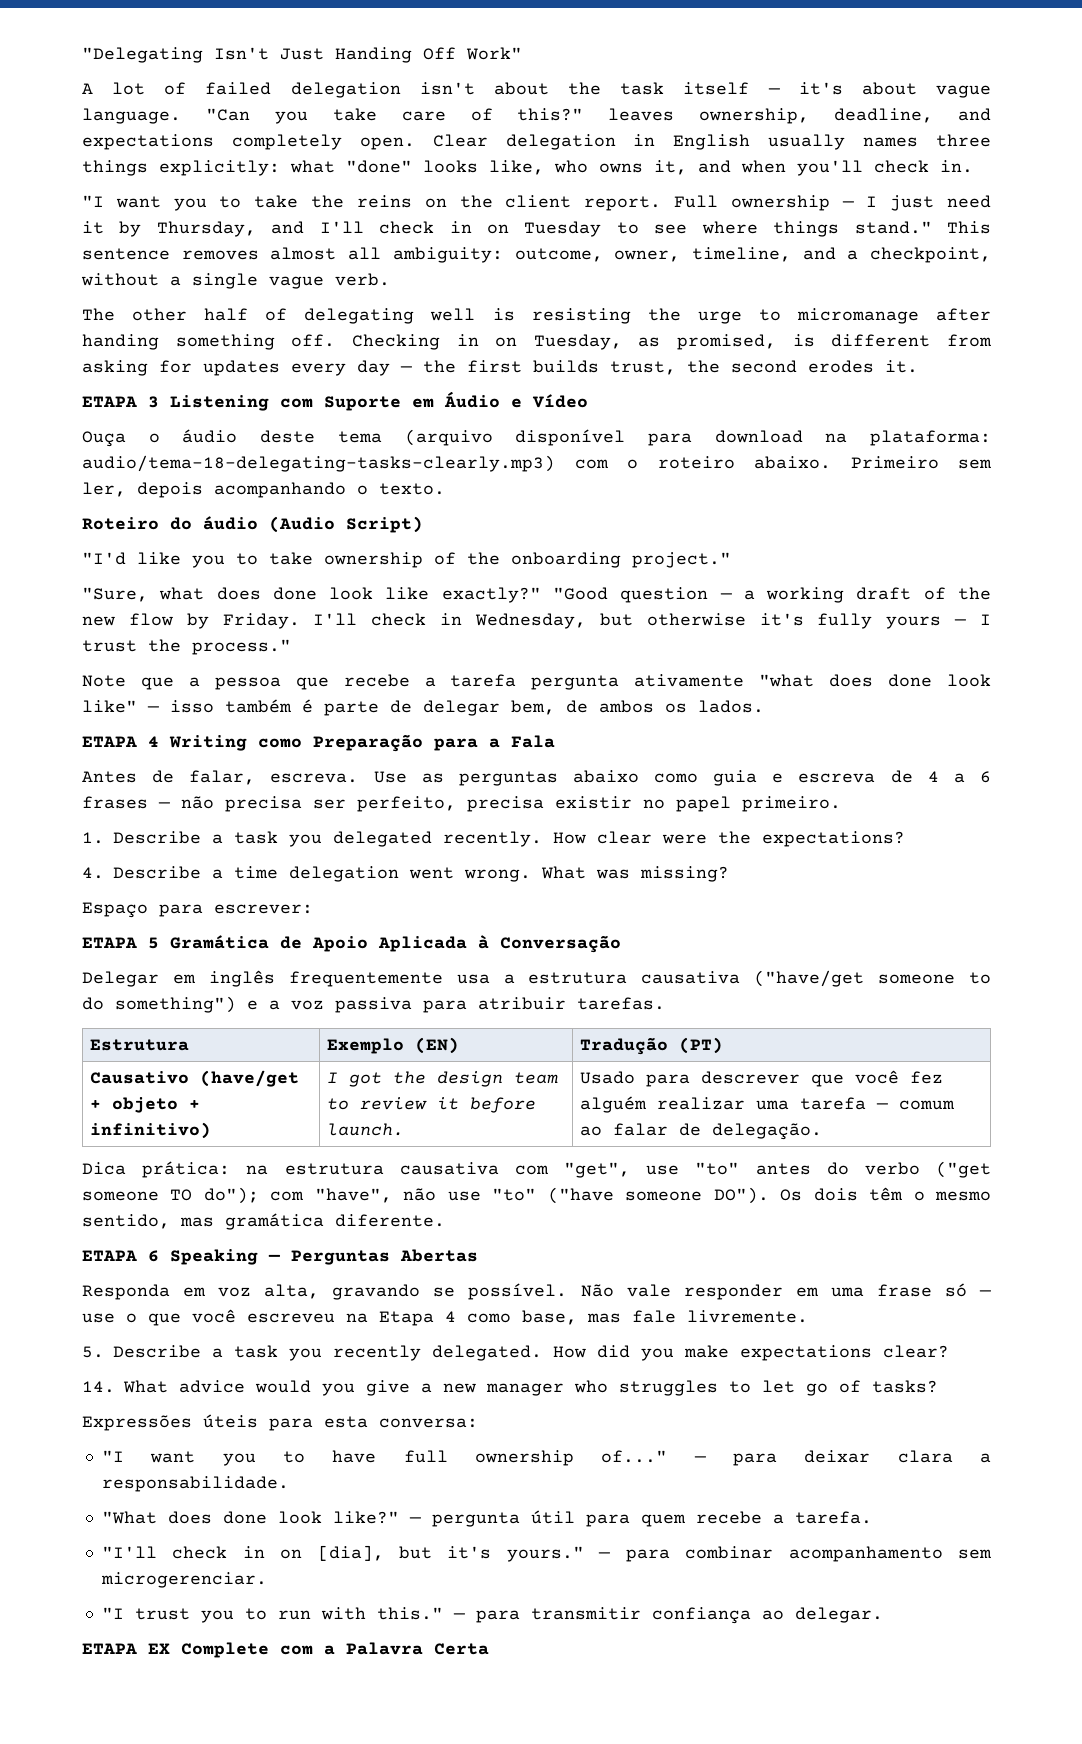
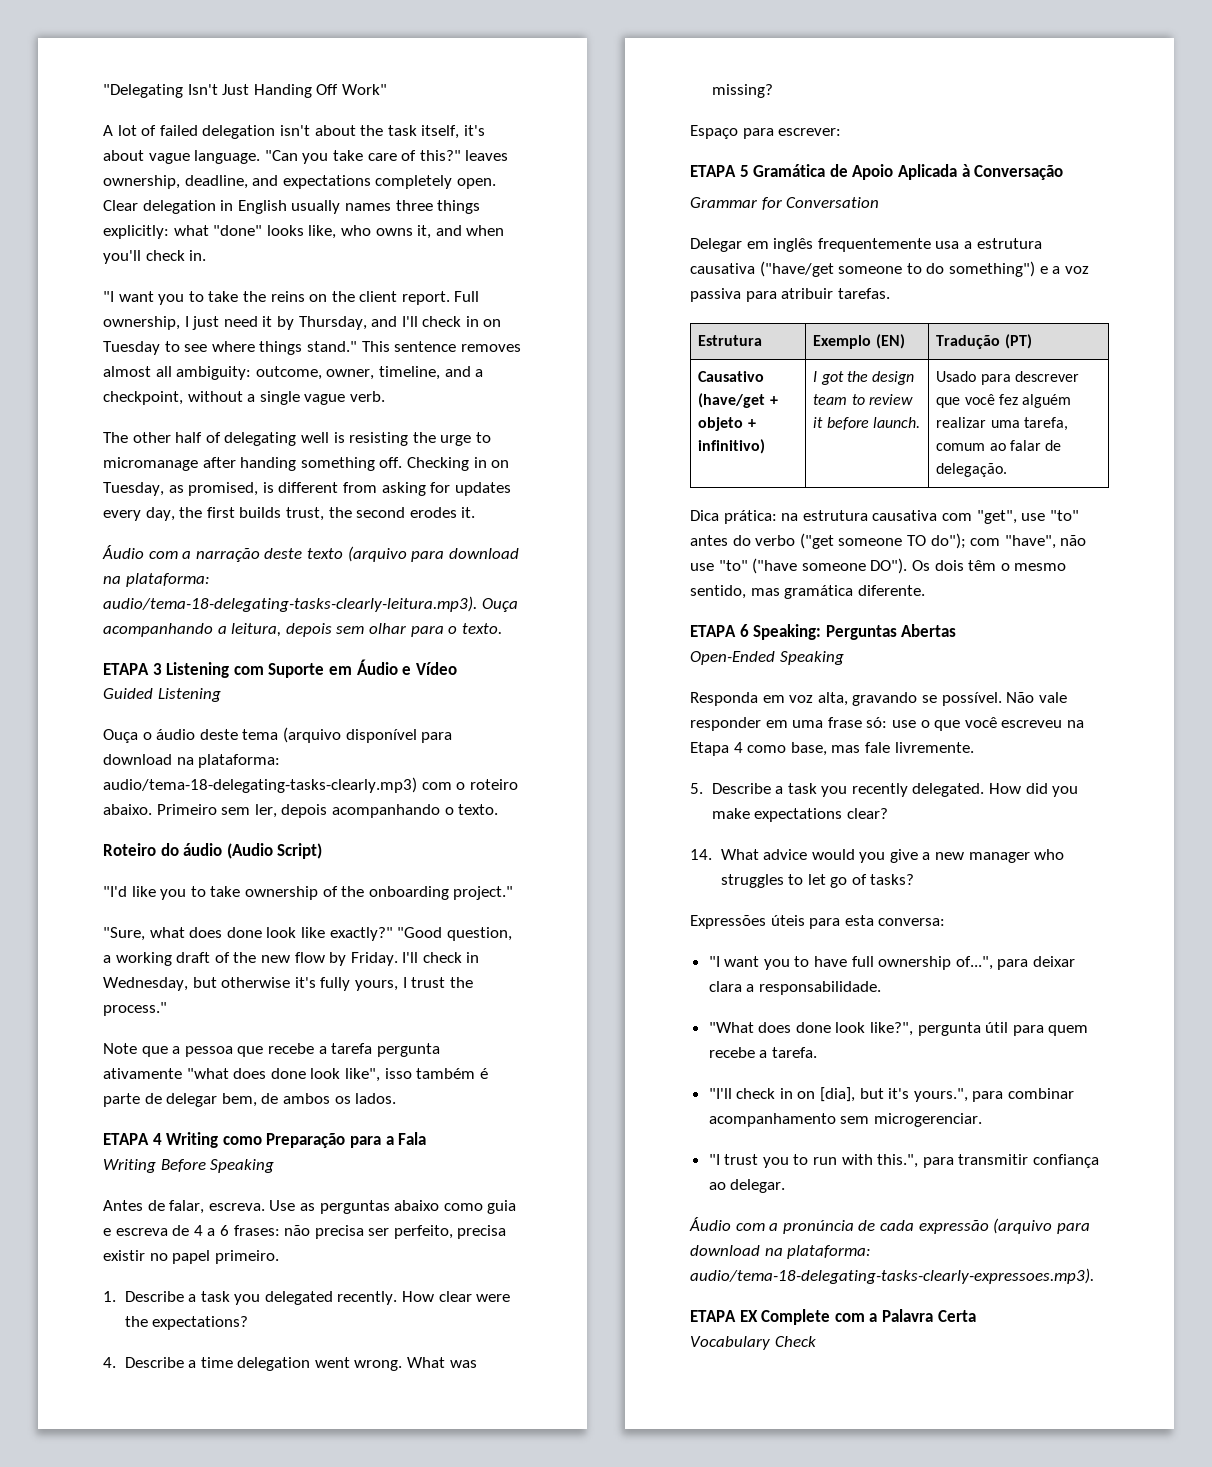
- A lot of failed delegation isn't about the task itself — it's about vague language.
+ A lot of failed delegation isn't about the task itself, it's about vague language.
- Full ownership — I just need it by Thursday, and I'll check in on Tuesday to see where things stand."
+ Full ownership, I just need it by Thursday, and I'll check in on Tuesday to see where things stand."
- Checking in on Tuesday, as promised, is different from asking for updates every day — the first builds trust, the second erodes it.
+ Checking in on Tuesday, as promised, is different from asking for updates every day, the first builds trust, the second erodes it.
+ Áudio com a narração deste texto (arquivo para download na plataforma: audio/tema-18-delegating-tasks-clearly-leitura.mp3). Ouça acompanhando a leitura, depois sem olhar para o texto.
+ Guided Listening
- "Good question — a working draft of the new flow by Friday.
+ "Good question, a working draft of the new flow by Friday.
- I'll check in Wednesday, but otherwise it's fully yours — I trust the process."
+ I'll check in Wednesday, but otherwise it's fully yours, I trust the process."
- Note que a pessoa que recebe a tarefa pergunta ativamente "what does done look like" — isso também é parte de delegar bem, de ambos os lados.
+ Note que a pessoa que recebe a tarefa pergunta ativamente "what does done look like", isso também é parte de delegar bem, de ambos os lados.
+ Writing Before Speaking
- Use as perguntas abaixo como guia e escreva de 4 a 6 frases — não precisa ser perfeito, precisa existir no papel primeiro.
+ Use as perguntas abaixo como guia e escreva de 4 a 6 frases: não precisa ser perfeito, precisa existir no papel primeiro.
+ Grammar for Conversation
- Causativo (have/get + objeto + infinitivo) | I got the design team to review it before launch. | Usado para descrever que você fez alguém realizar uma tarefa — comum ao falar de delegação.
+ Causativo (have/get + objeto + infinitivo) | I got the design team to review it before launch. | Usado para descrever que você fez alguém realizar uma tarefa, comum ao falar de delegação.
- ETAPA 6 Speaking — Perguntas Abertas
+ ETAPA 6 Speaking: Perguntas Abertas
+ Open-Ended Speaking
- Não vale responder em uma frase só — use o que você escreveu na Etapa 4 como base, mas fale livremente.
+ Não vale responder em uma frase só: use o que você escreveu na Etapa 4 como base, mas fale livremente.
- "I want you to have full ownership of..." — para deixar clara a responsabilidade.
+ "I want you to have full ownership of...", para deixar clara a responsabilidade.
- "What does done look like?" — pergunta útil para quem recebe a tarefa.
+ "What does done look like?", pergunta útil para quem recebe a tarefa.
- "I'll check in on [dia], but it's yours." — para combinar acompanhamento sem microgerenciar.
+ "I'll check in on [dia], but it's yours.", para combinar acompanhamento sem microgerenciar.
- "I trust you to run with this." — para transmitir confiança ao delegar.
+ "I trust you to run with this.", para transmitir confiança ao delegar.
+ Áudio com a pronúncia de cada expressão (arquivo para download na plataforma: audio/tema-18-delegating-tasks-clearly-expressoes.mp3).
+ Vocabulary Check

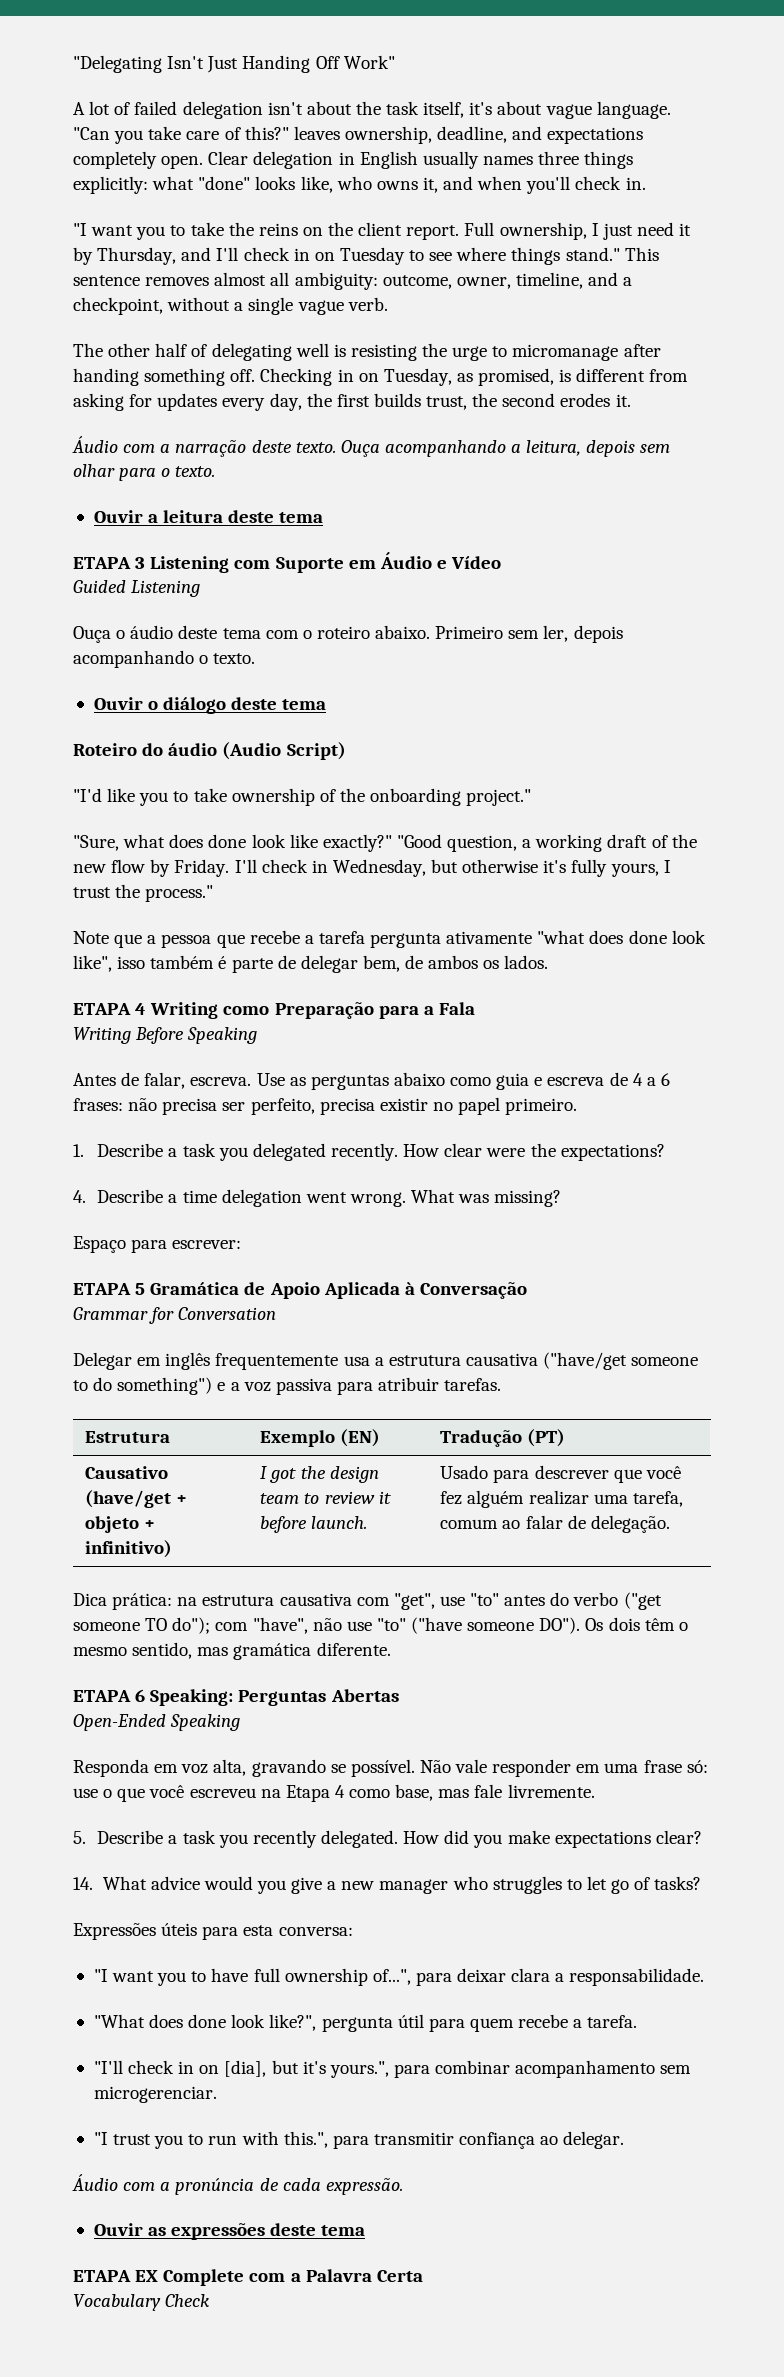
- Áudio com a narração deste texto (arquivo para download na plataforma: audio/tema-18-delegating-tasks-clearly-leitura.mp3). Ouça acompanhando a leitura, depois sem olhar para o texto.
+ Áudio com a narração deste texto. Ouça acompanhando a leitura, depois sem olhar para o texto.
+ Ouvir a leitura deste tema
- Ouça o áudio deste tema (arquivo disponível para download na plataforma: audio/tema-18-delegating-tasks-clearly.mp3) com o roteiro abaixo.
+ Ouça o áudio deste tema com o roteiro abaixo.
+ Ouvir o diálogo deste tema
- Áudio com a pronúncia de cada expressão (arquivo para download na plataforma: audio/tema-18-delegating-tasks-clearly-expressoes.mp3).
+ Áudio com a pronúncia de cada expressão.
+ Ouvir as expressões deste tema

